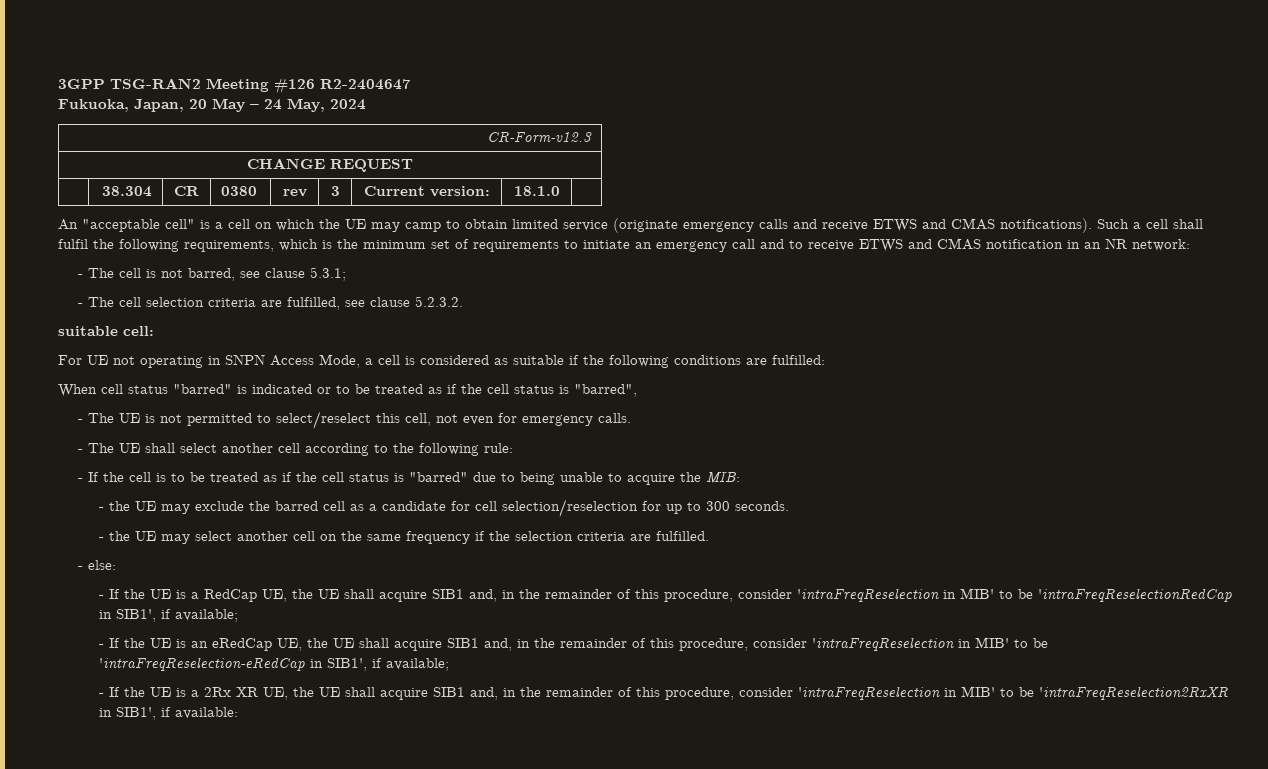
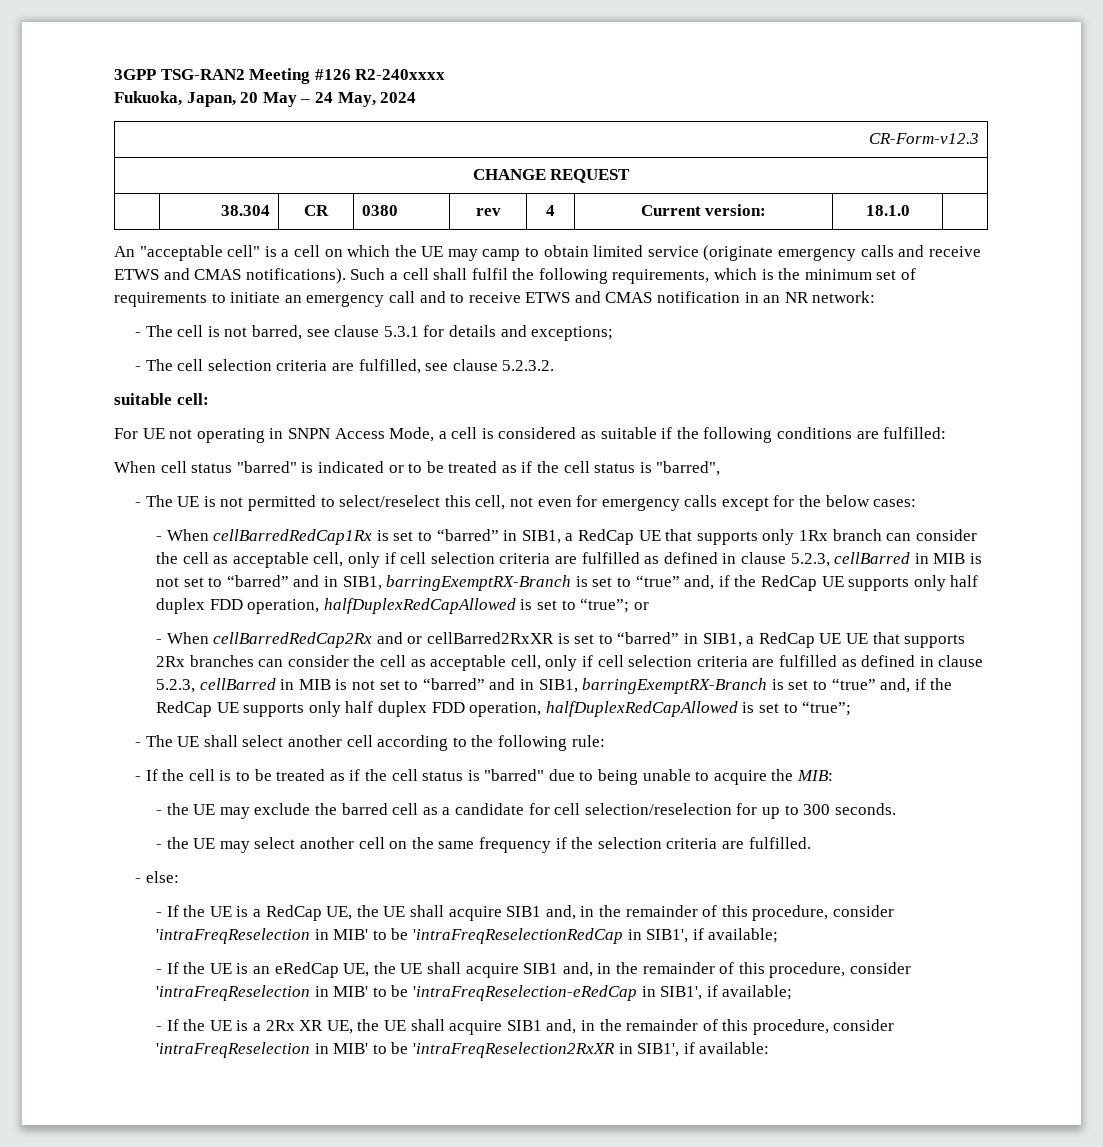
- 3GPP TSG-RAN2 Meeting #126 R2-2404647
+ 3GPP TSG-RAN2 Meeting #126 R2-240xxxx
- | 38.304 | CR | 0380 | rev | 3 | Current version: | 18.1.0 |
+ | 38.304 | CR | 0380 | rev | 4 | Current version: | 18.1.0 |
- - The cell is not barred, see clause 5.3.1;
+ - The cell is not barred, see clause 5.3.1 for details and exceptions;
- - The UE is not permitted to select/reselect this cell, not even for emergency calls.
+ - The UE is not permitted to select/reselect this cell, not even for emergency calls except for the below cases:
+ - When cellBarredRedCap1Rx is set to “barred” in SIB1, a RedCap UE that supports only 1Rx branch can consider the cell as acceptable cell, only if cell selection criteria are fulfilled as defined in clause 5.2.3, cellBarred in MIB is not set to “barred” and in SIB1, barringExemptRX-Branch is set to “true” and, if the RedCap UE supports only half duplex FDD operation, halfDuplexRedCapAllowed is set to “true”; or
+ - When cellBarredRedCap2Rx and or cellBarred2RxXR is set to “barred” in SIB1, a RedCap UE UE that supports 2Rx branches can consider the cell as acceptable cell, only if cell selection criteria are fulfilled as defined in clause 5.2.3, cellBarred in MIB is not set to “barred” and in SIB1, barringExemptRX-Branch is set to “true” and, if the RedCap UE supports only half duplex FDD operation, halfDuplexRedCapAllowed is set to “true”;

